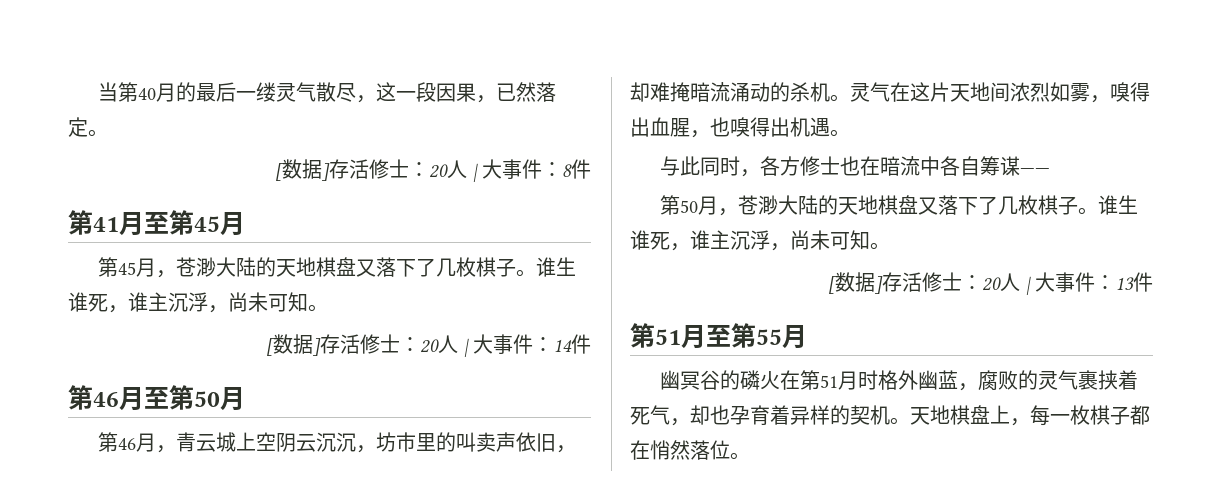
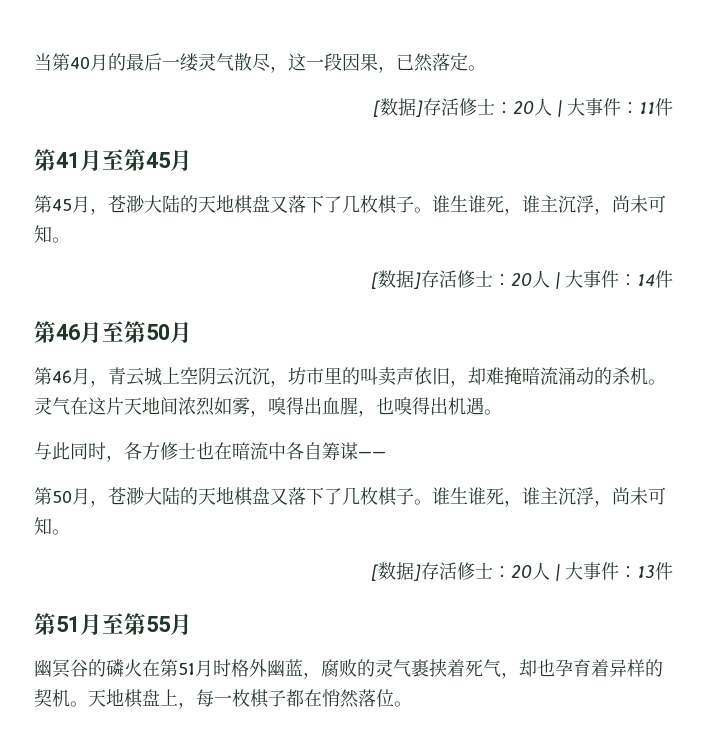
- [数据]存活修士：20人 | 大事件：8件
+ [数据]存活修士：20人 | 大事件：11件

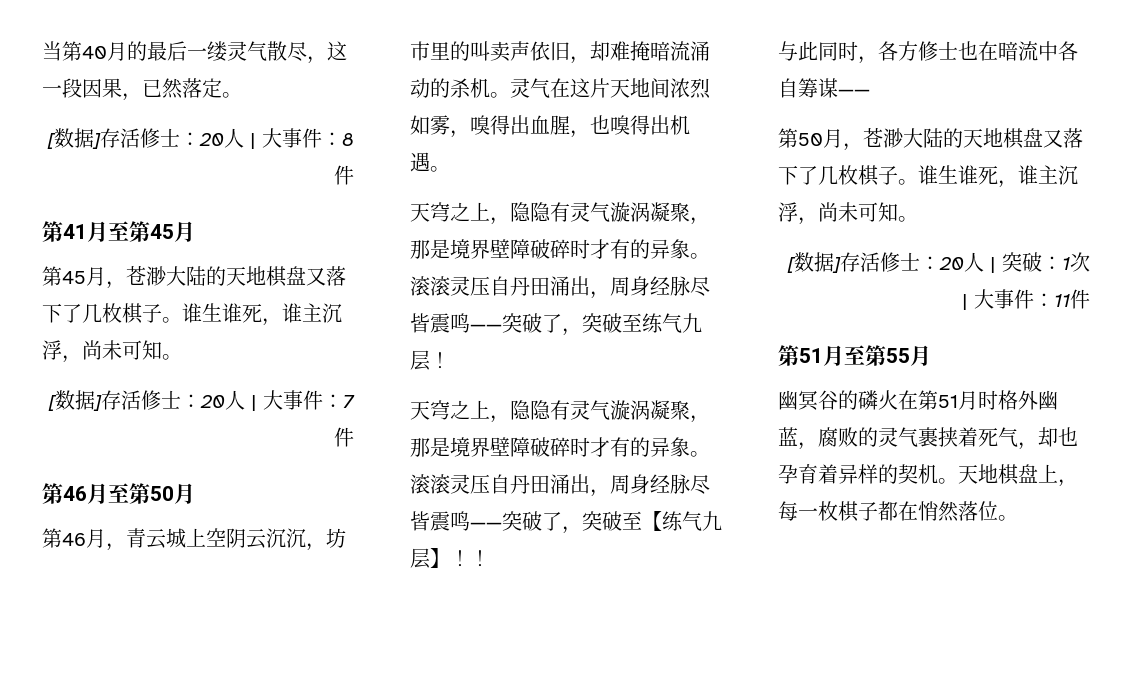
- [数据]存活修士：20人 | 大事件：11件
+ [数据]存活修士：20人 | 大事件：8件
- [数据]存活修士：20人 | 大事件：14件
+ [数据]存活修士：20人 | 大事件：7件
+ 天穹之上，隐隐有灵气漩涡凝聚，那是境界壁障破碎时才有的异象。滚滚灵压自丹田涌出，周身经脉尽皆震鸣——突破了，突破至练气九层！
+ 天穹之上，隐隐有灵气漩涡凝聚，那是境界壁障破碎时才有的异象。滚滚灵压自丹田涌出，周身经脉尽皆震鸣——突破了，突破至【练气九层】！！
- [数据]存活修士：20人 | 大事件：13件
+ [数据]存活修士：20人 | 突破：1次 | 大事件：11件

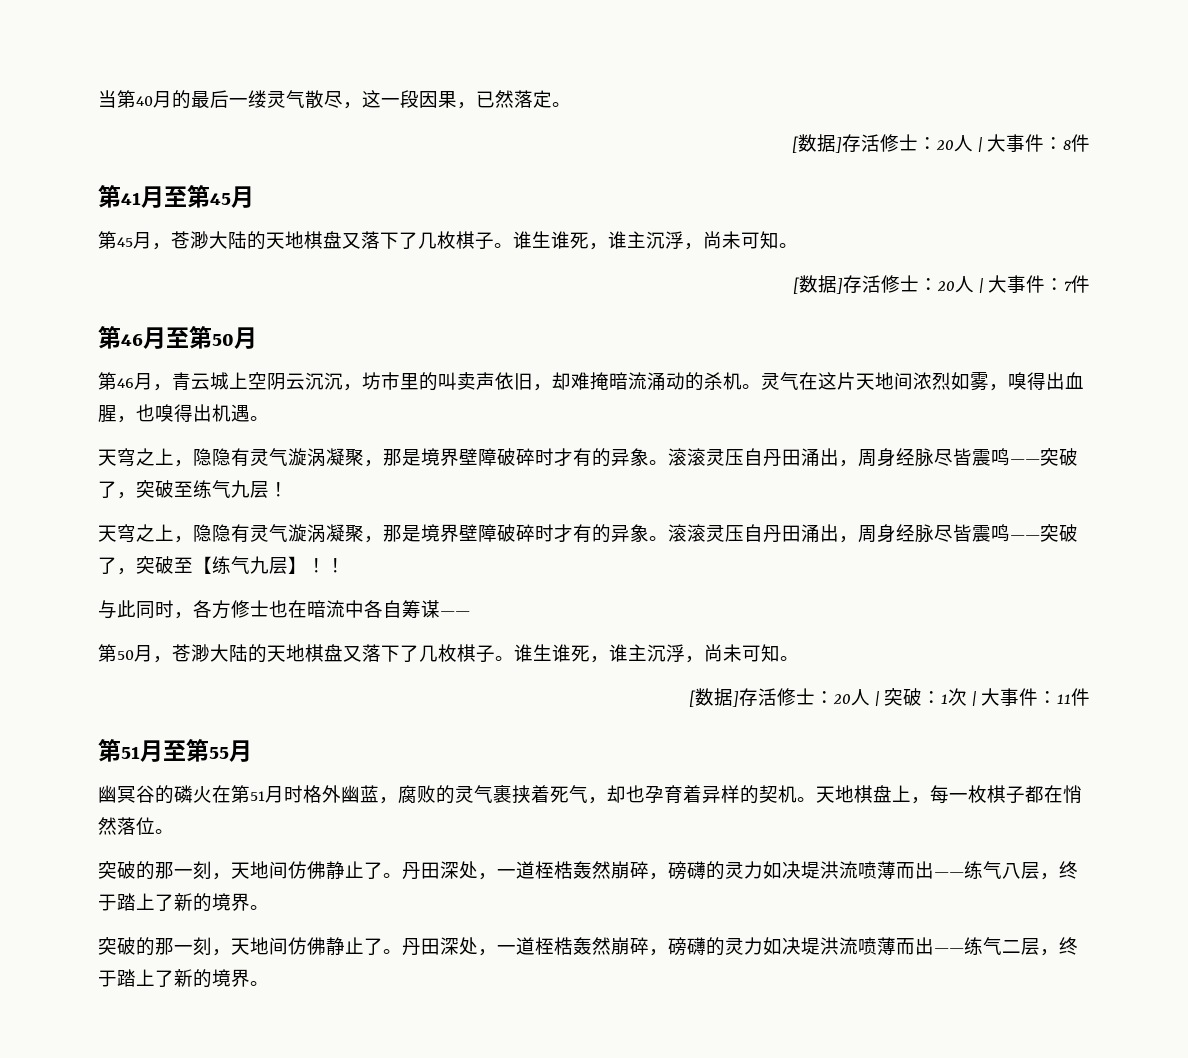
+ 突破的那一刻，天地间仿佛静止了。丹田深处，一道桎梏轰然崩碎，磅礴的灵力如决堤洪流喷薄而出——练气八层，终于踏上了新的境界。
+ 突破的那一刻，天地间仿佛静止了。丹田深处，一道桎梏轰然崩碎，磅礴的灵力如决堤洪流喷薄而出——练气二层，终于踏上了新的境界。

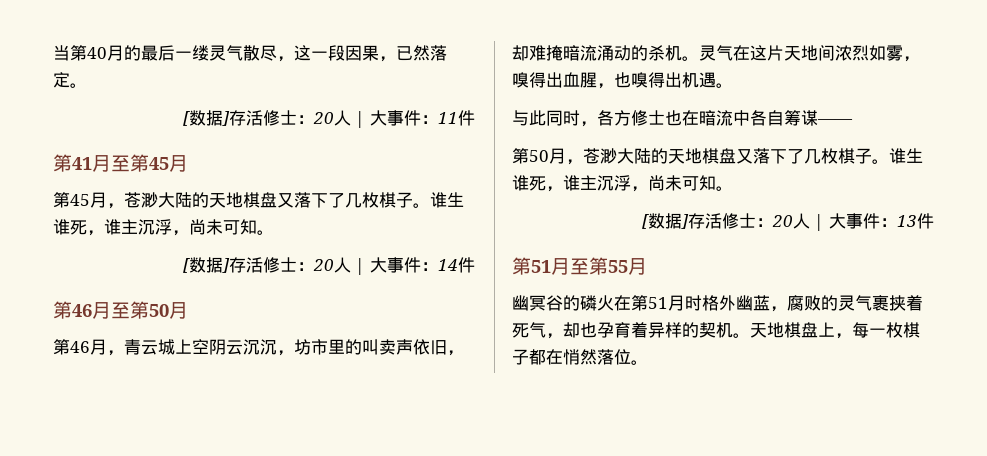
- [数据]存活修士：20人 | 大事件：8件
+ [数据]存活修士：20人 | 大事件：11件
- [数据]存活修士：20人 | 大事件：7件
+ [数据]存活修士：20人 | 大事件：14件
- 天穹之上，隐隐有灵气漩涡凝聚，那是境界壁障破碎时才有的异象。滚滚灵压自丹田涌出，周身经脉尽皆震鸣——突破了，突破至练气九层！
- 天穹之上，隐隐有灵气漩涡凝聚，那是境界壁障破碎时才有的异象。滚滚灵压自丹田涌出，周身经脉尽皆震鸣——突破了，突破至【练气九层】！！
- [数据]存活修士：20人 | 突破：1次 | 大事件：11件
+ [数据]存活修士：20人 | 大事件：13件
- 突破的那一刻，天地间仿佛静止了。丹田深处，一道桎梏轰然崩碎，磅礴的灵力如决堤洪流喷薄而出——练气八层，终于踏上了新的境界。
- 突破的那一刻，天地间仿佛静止了。丹田深处，一道桎梏轰然崩碎，磅礴的灵力如决堤洪流喷薄而出——练气二层，终于踏上了新的境界。

